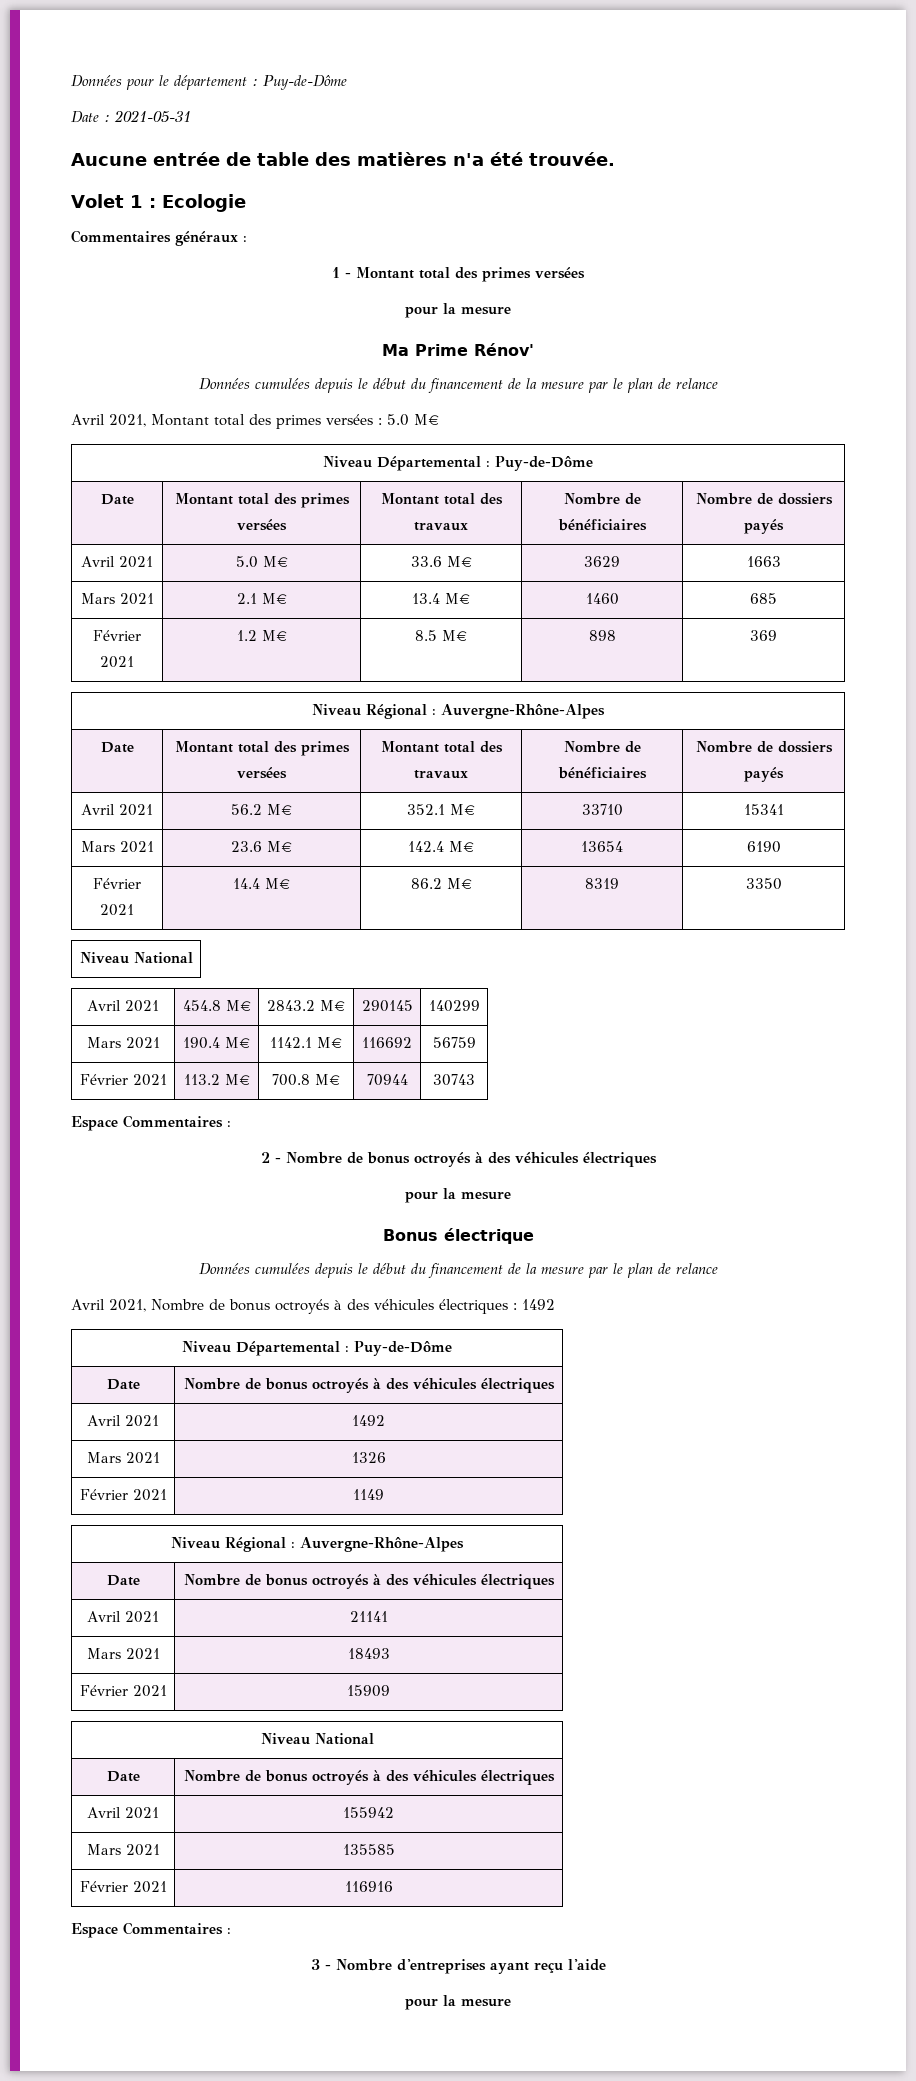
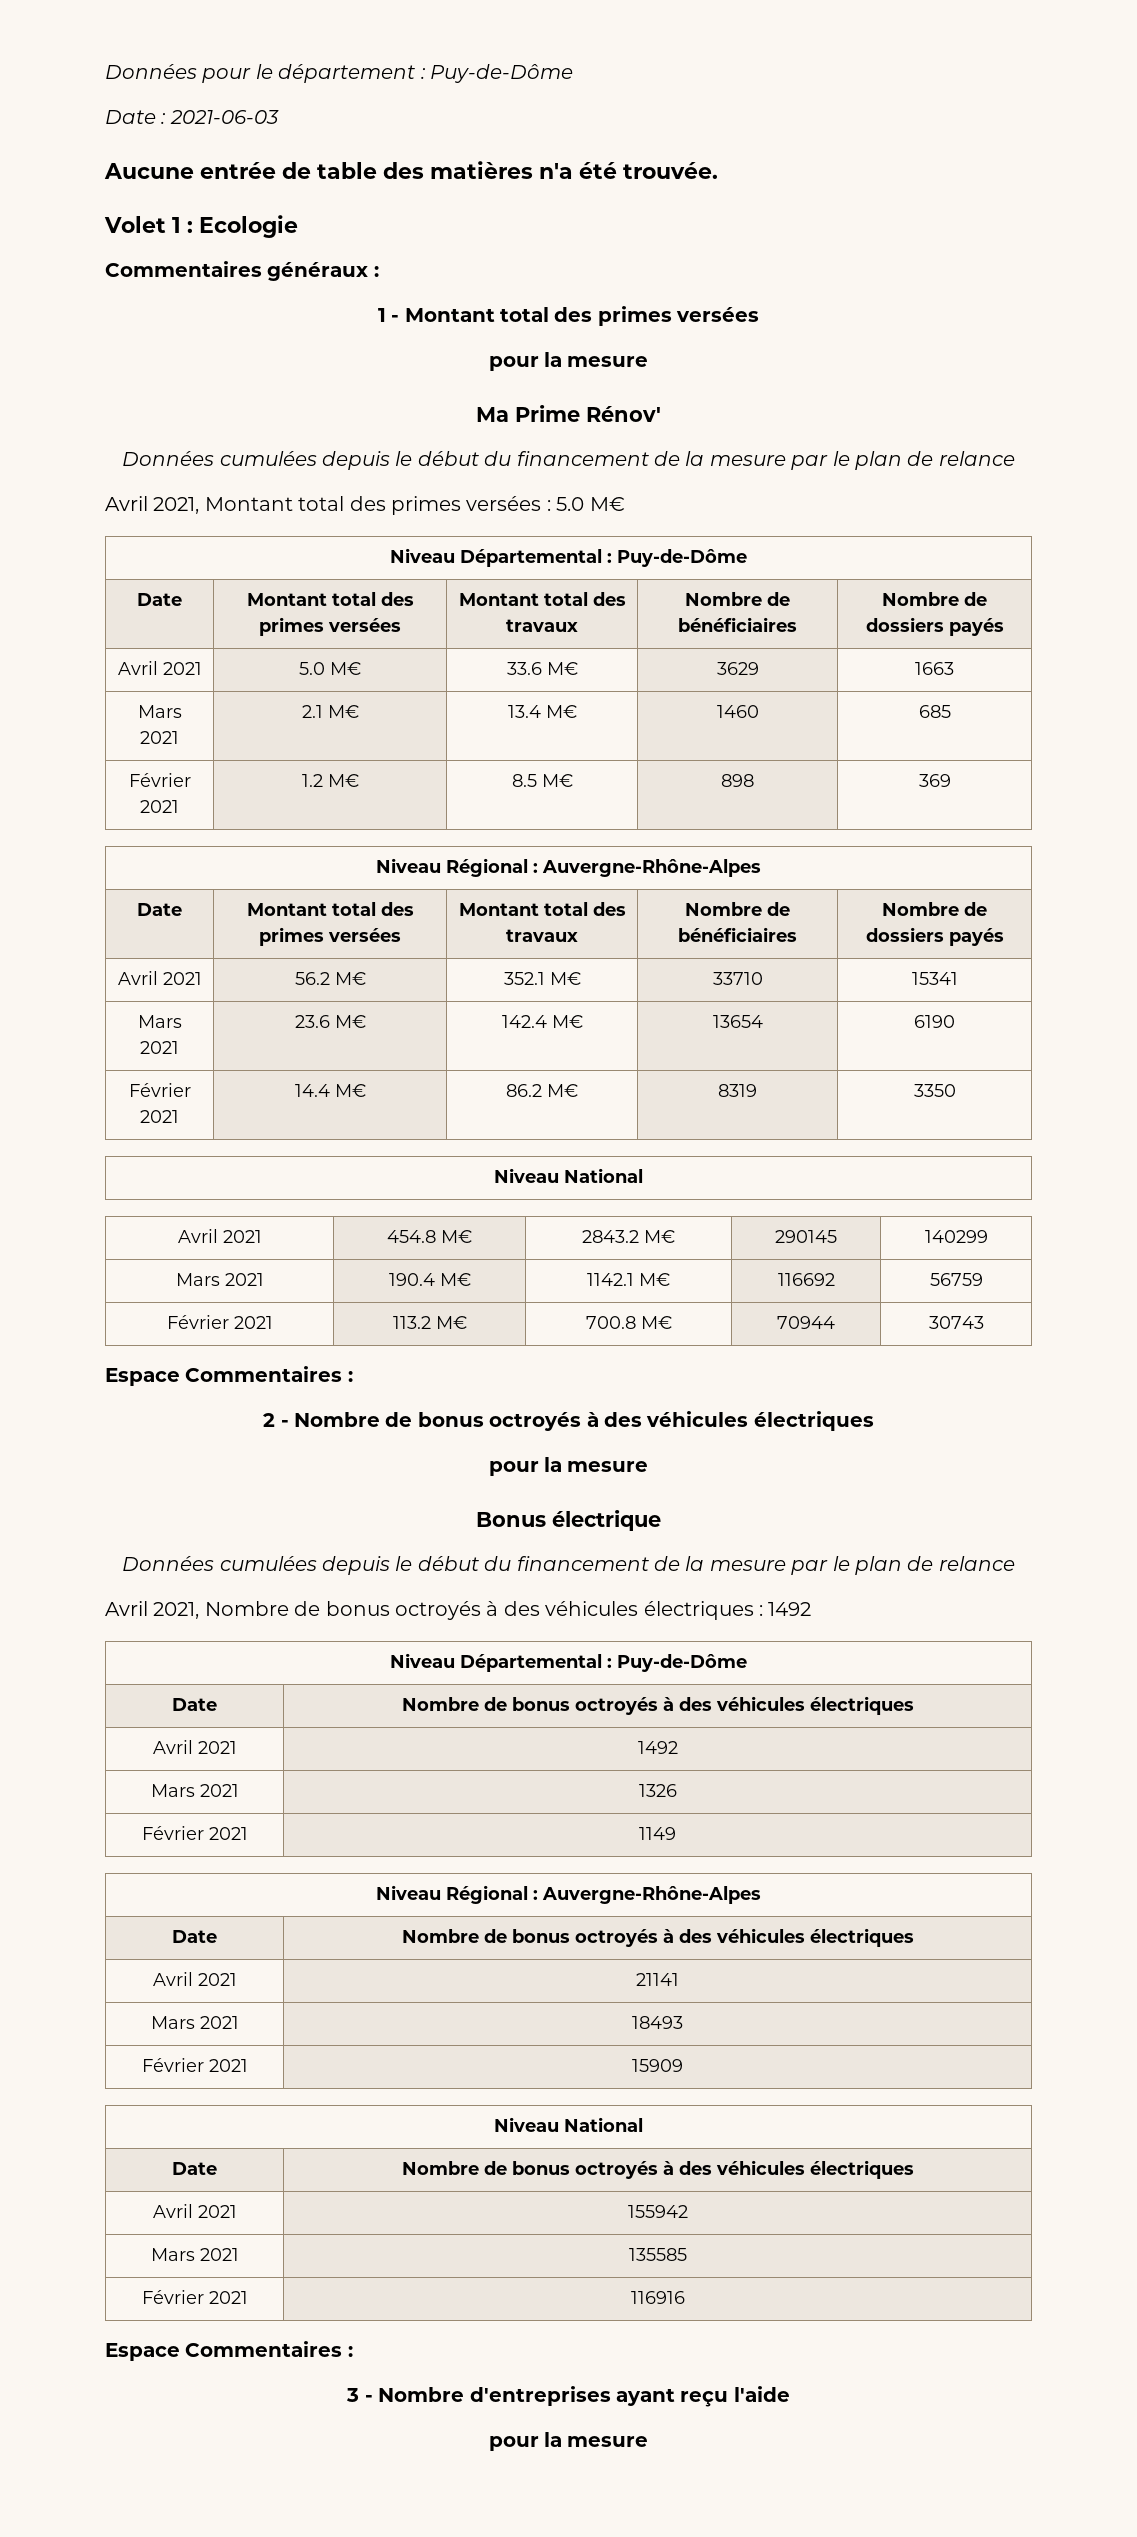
- Date : 2021-05-31
+ Date : 2021-06-03

